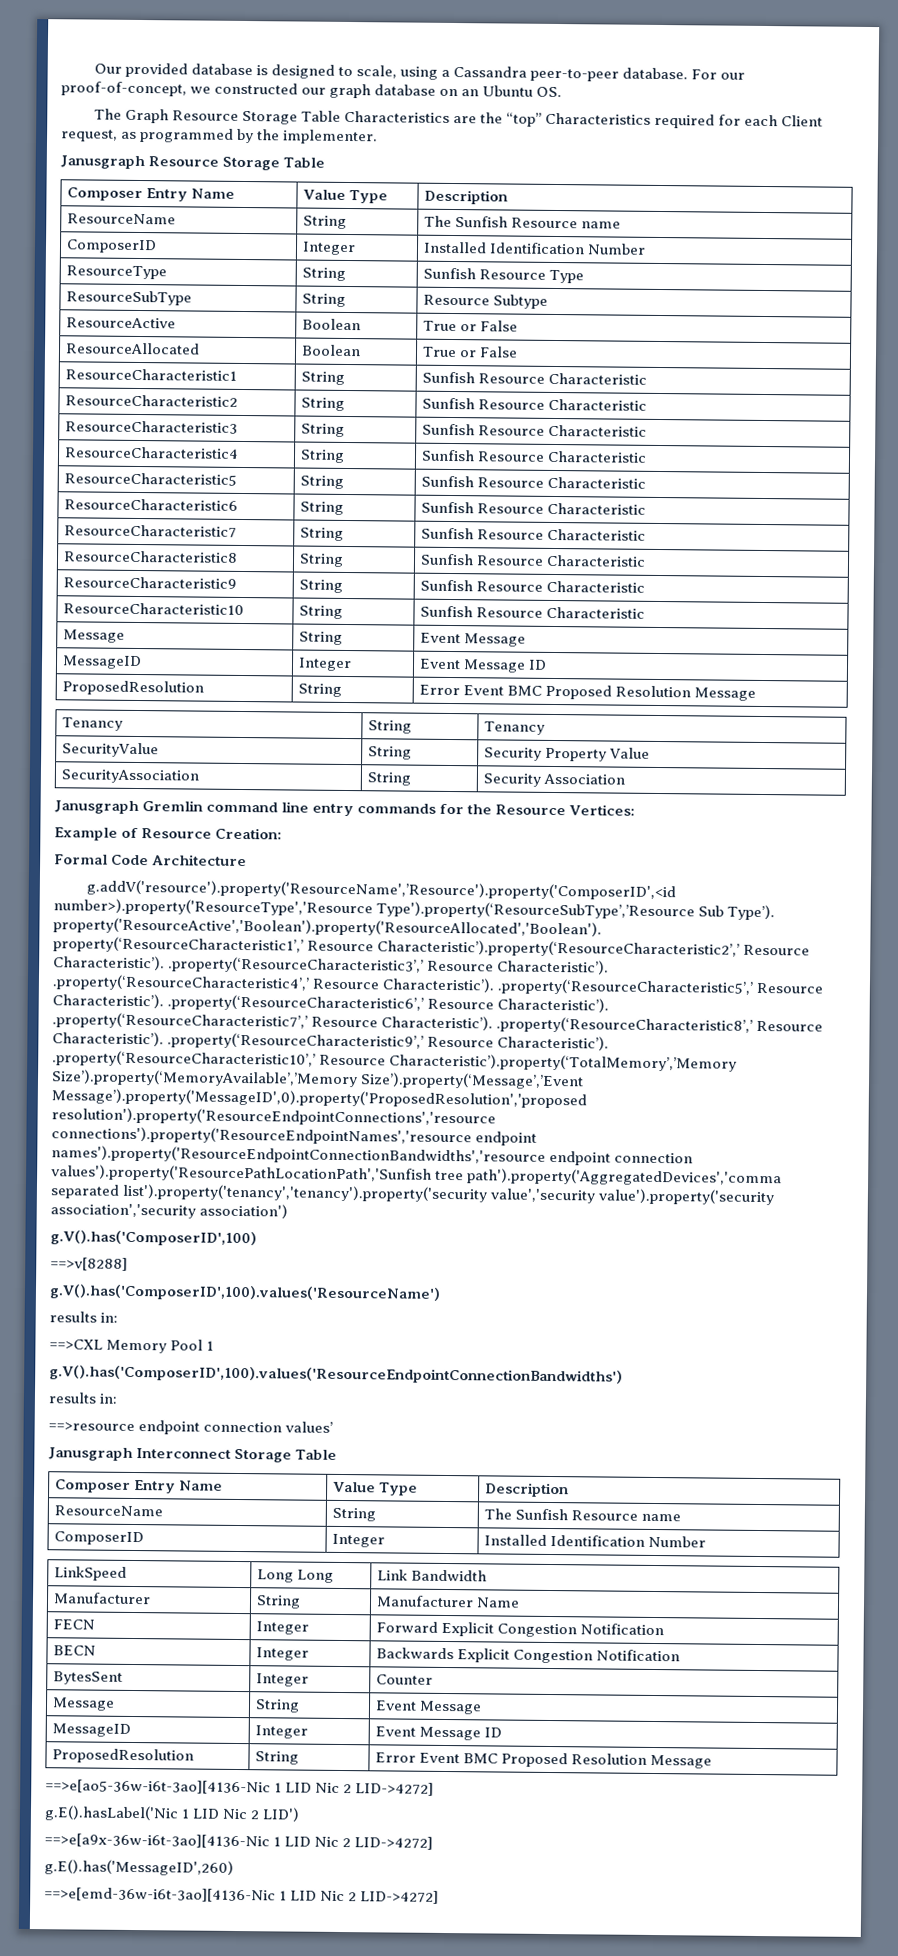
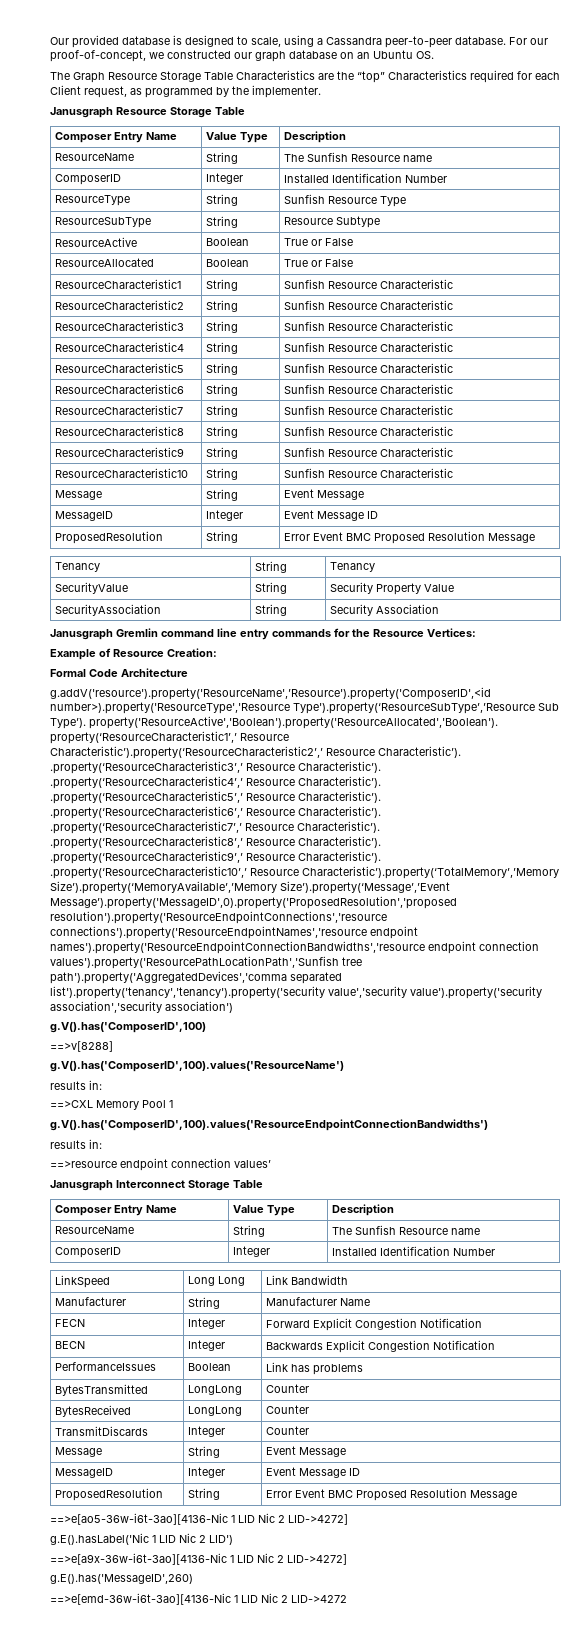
- BytesSent | Integer | Counter
+ PerformanceIssues | Boolean | Link has problems
+ BytesTransmitted | LongLong | Counter
+ BytesReceived | LongLong | Counter
+ TransmitDiscards | Integer | Counter
- ==>e[emd-36w-i6t-3ao][4136-Nic 1 LID Nic 2 LID->4272]
+ ==>e[emd-36w-i6t-3ao][4136-Nic 1 LID Nic 2 LID->4272

